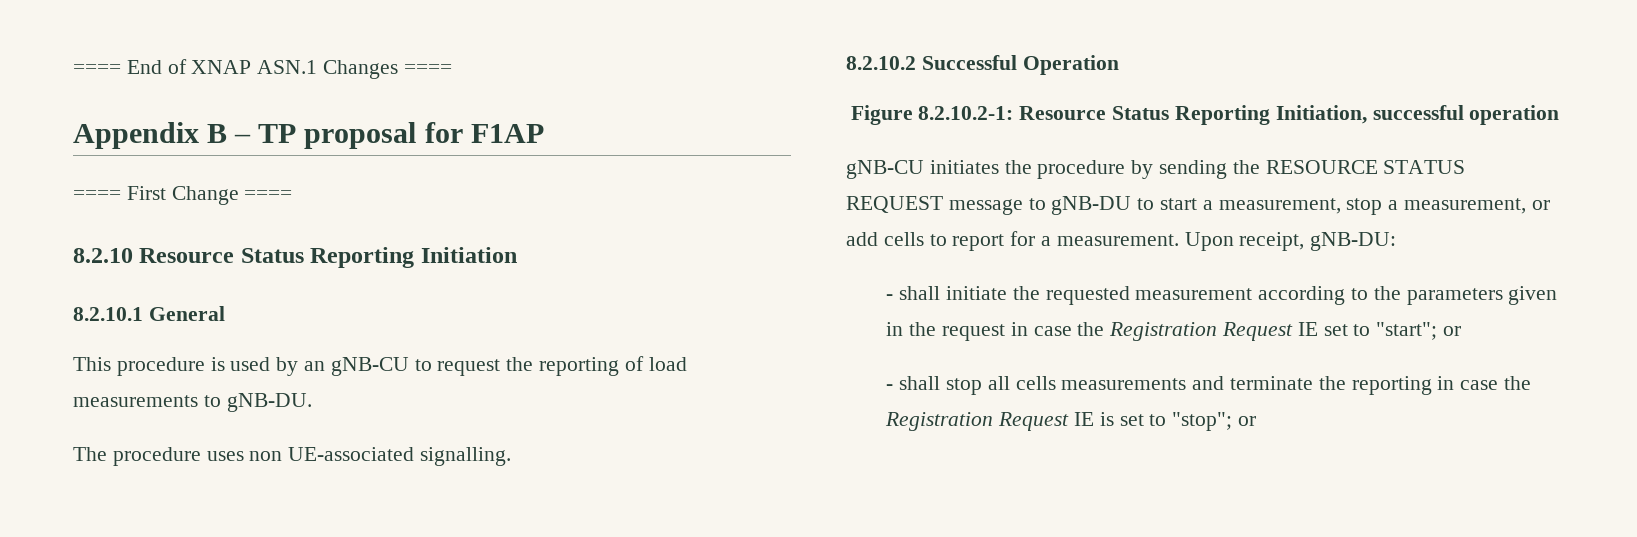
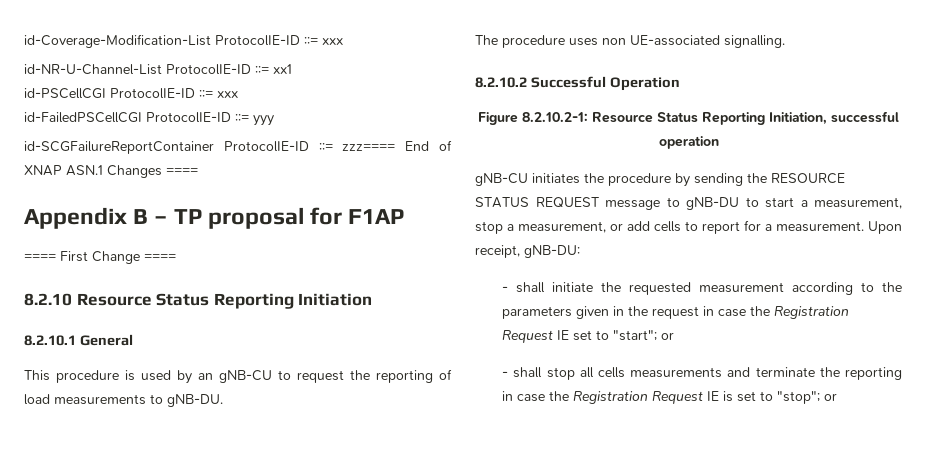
- ==== End of XNAP ASN.1 Changes ====
+ id-Coverage-Modification-List ProtocolIE-ID ::= xxx
+ id-NR-U-Channel-List ProtocolIE-ID ::= xx1
+ id-PSCellCGI ProtocolIE-ID ::= xxx
+ id-FailedPSCellCGI ProtocolIE-ID ::= yyy
+ id-SCGFailureReportContainer ProtocolIE-ID ::= zzz==== End of XNAP ASN.1 Changes ====

